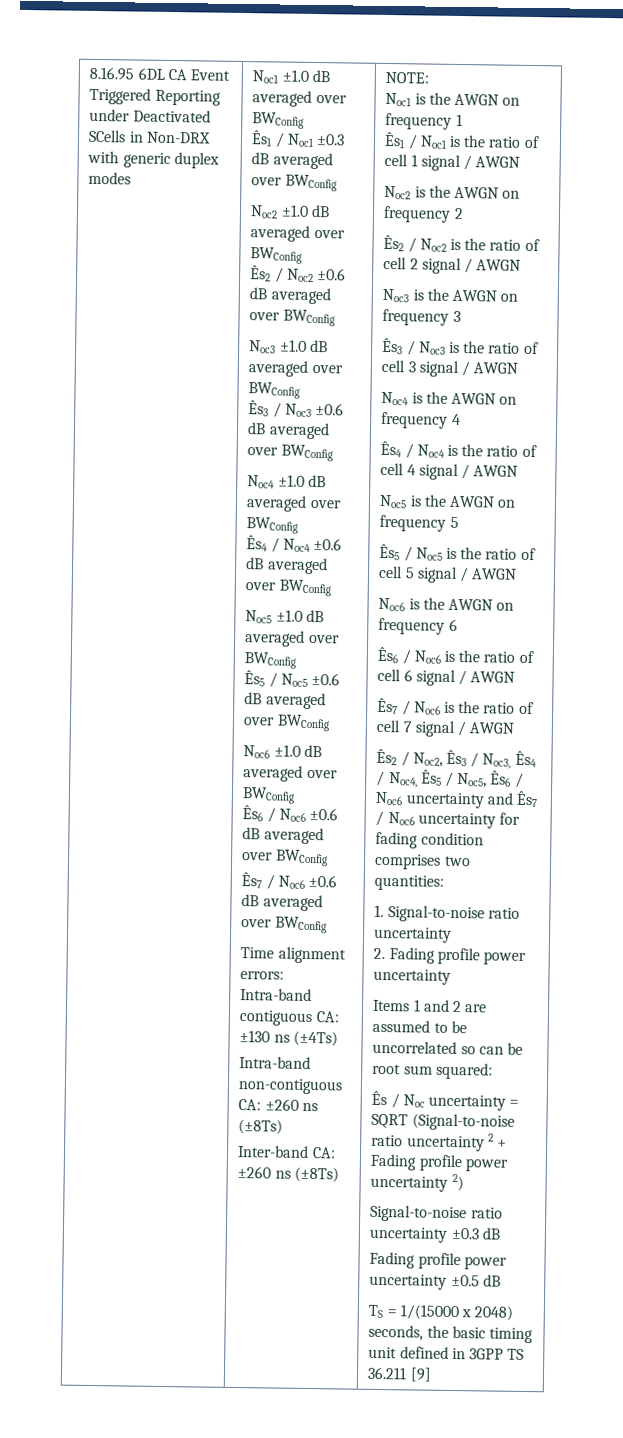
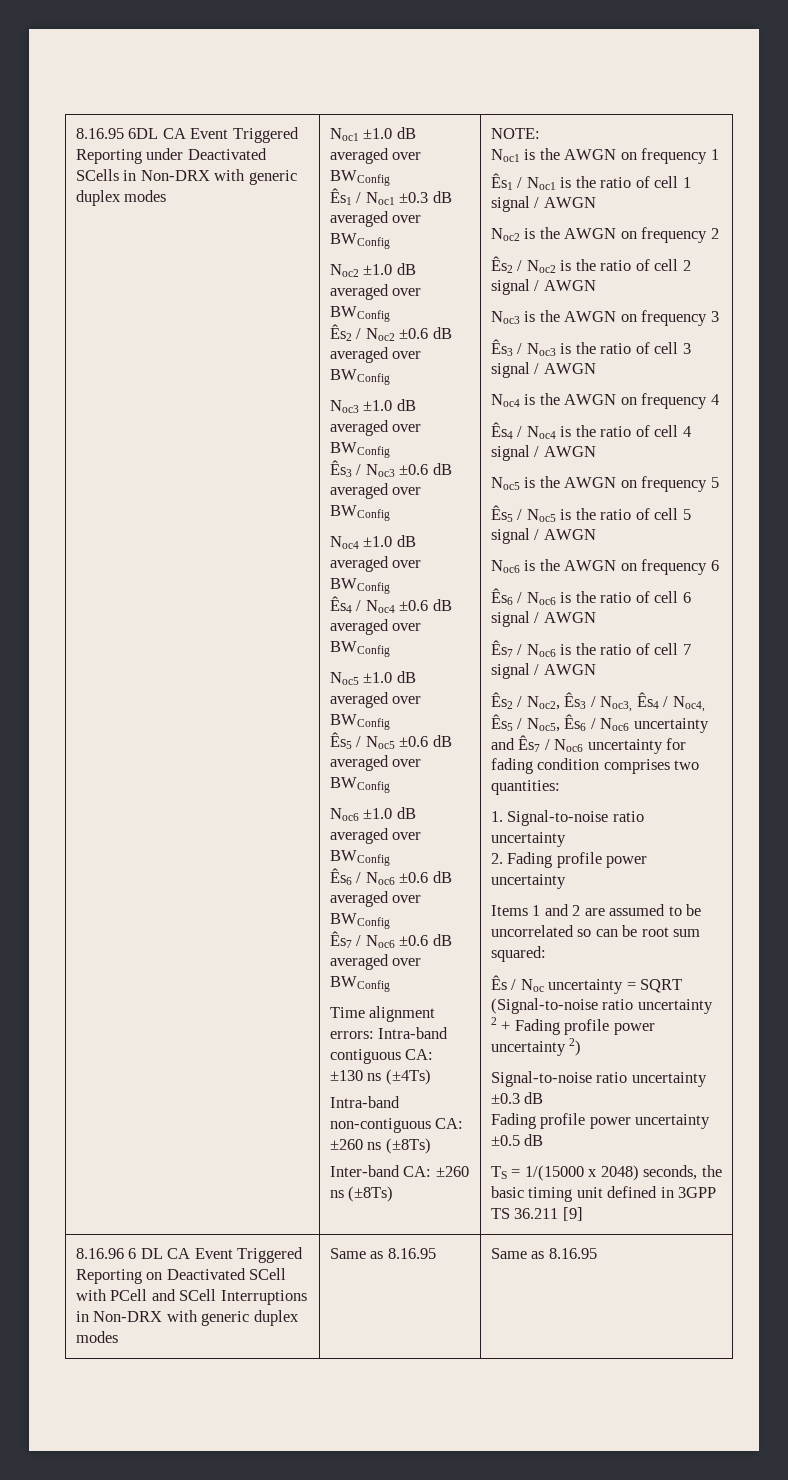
+ 8.16.96 6 DL CA Event Triggered Reporting on Deactivated SCell with PCell and SCell Interruptions in Non-DRX with generic duplex modes | Same as 8.16.95 | Same as 8.16.95

